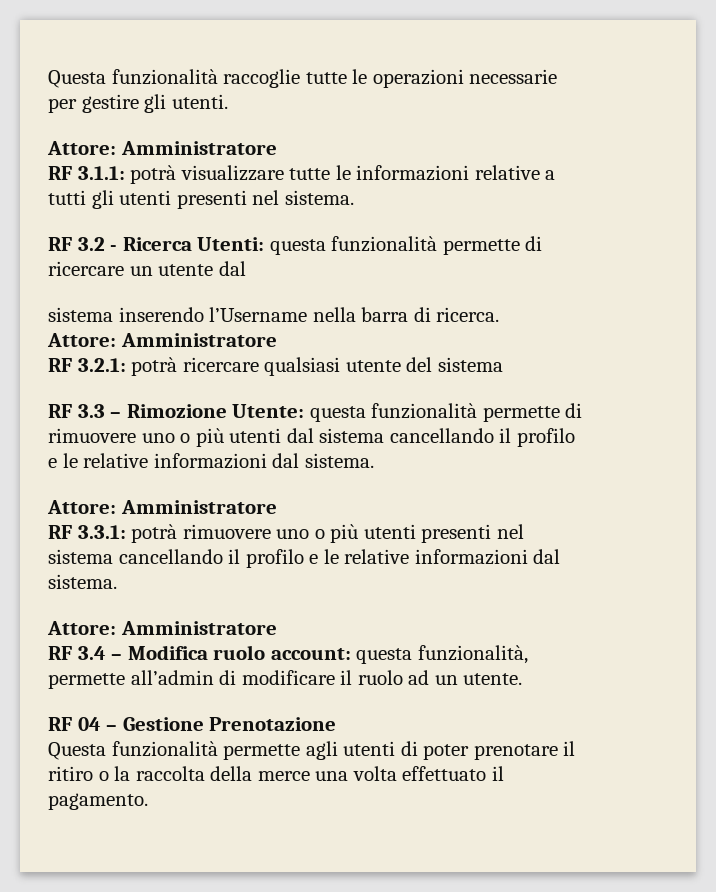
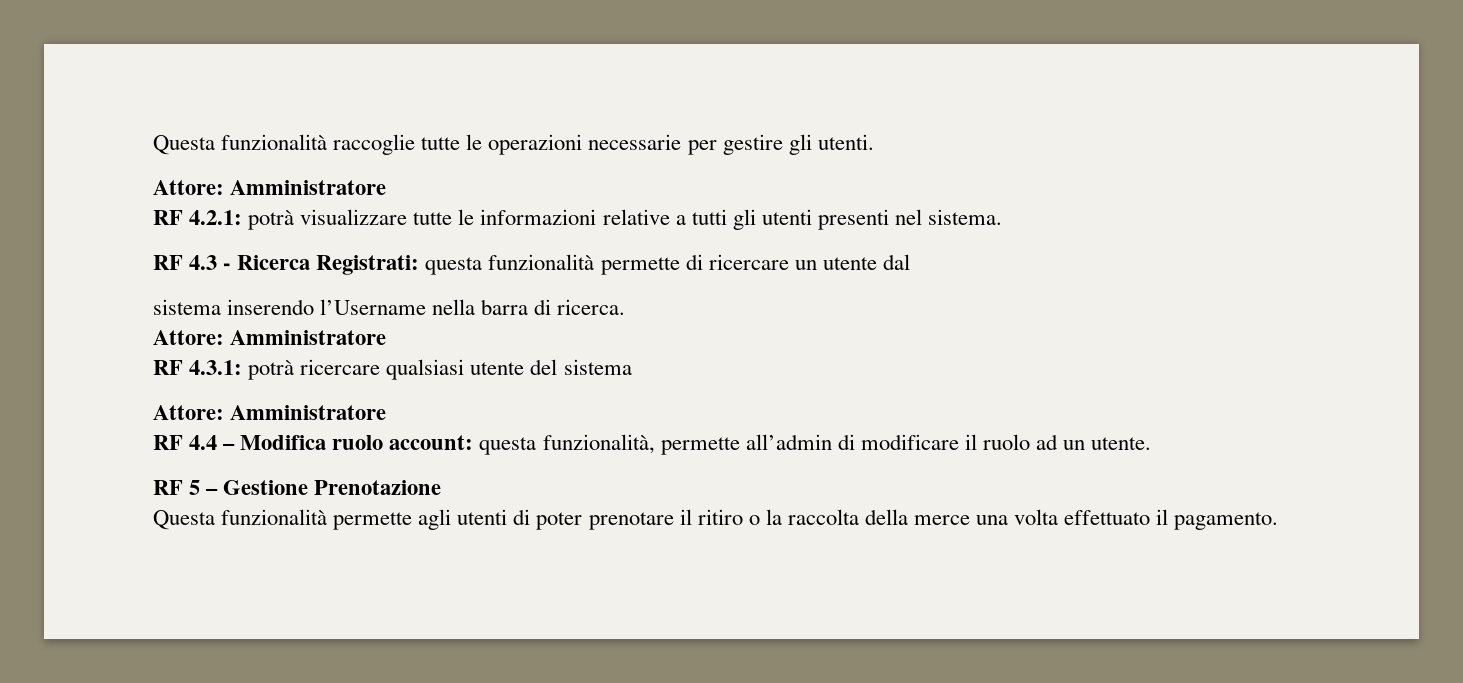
- RF 3.1.1: potrà visualizzare tutte le informazioni relative a tutti gli utenti presenti nel sistema.
+ RF 4.2.1: potrà visualizzare tutte le informazioni relative a tutti gli utenti presenti nel sistema.
- RF 3.2 - Ricerca Utenti: questa funzionalità permette di ricercare un utente dal
+ RF 4.3 - Ricerca Registrati: questa funzionalità permette di ricercare un utente dal
- RF 3.2.1: potrà ricercare qualsiasi utente del sistema
- RF 3.3 – Rimozione Utente: questa funzionalità permette di rimuovere uno o più utenti dal sistema cancellando il profilo e le relative informazioni dal sistema.
+ RF 4.3.1: potrà ricercare qualsiasi utente del sistema
  Attore: Amministratore
- RF 3.3.1: potrà rimuovere uno o più utenti presenti nel sistema cancellando il profilo e le relative informazioni dal sistema.
- Attore: Amministratore
- RF 3.4 – Modifica ruolo account: questa funzionalità, permette all’admin di modificare il ruolo ad un utente.
+ RF 4.4 – Modifica ruolo account: questa funzionalità, permette all’admin di modificare il ruolo ad un utente.
- RF 04 – Gestione Prenotazione
+ RF 5 – Gestione Prenotazione

